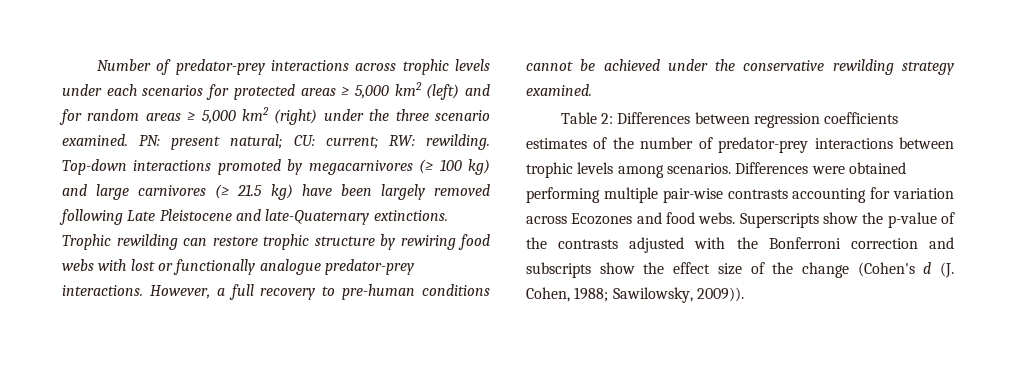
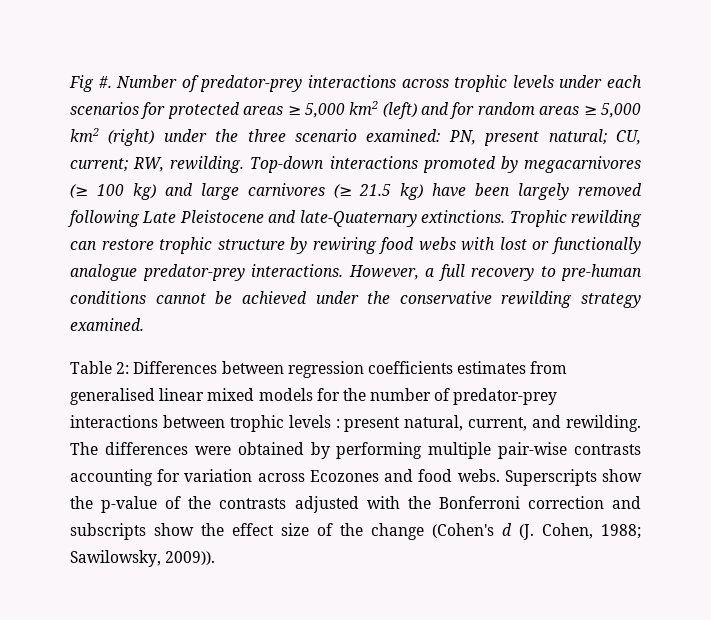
+ Fig #.
- Number of predator-prey interactions across trophic levels under each scenarios for protected areas ≥ 5,000 km2 (left) and for random areas ≥ 5,000 km2 (right) under the three scenario examined. PN: present natural; CU: current; RW: rewilding.
+ Number of predator-prey interactions across trophic levels under each scenarios for protected areas ≥ 5,000 km2 (left) and for random areas ≥ 5,000 km2 (right) under the three scenario examined: PN, present natural; CU, current; RW, rewilding.
- Table 2: Differences between regression coefficients estimates of the number of predator-prey interactions between trophic levels among scenarios. Differences were obtained performing multiple pair-wise contrasts accounting for variation across Ecozones and food webs.
+ Table 2: Differences between regression coefficients estimates from generalised linear mixed models for the number of predator-prey interactions between trophic levels : present natural, current, and rewilding. The differences were obtained by performing multiple pair-wise contrasts accounting for variation across Ecozones and food webs.

